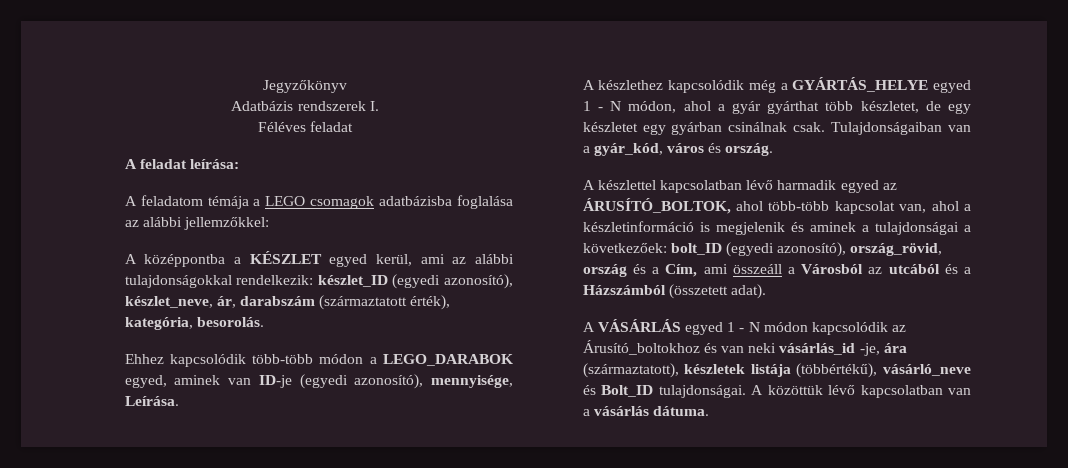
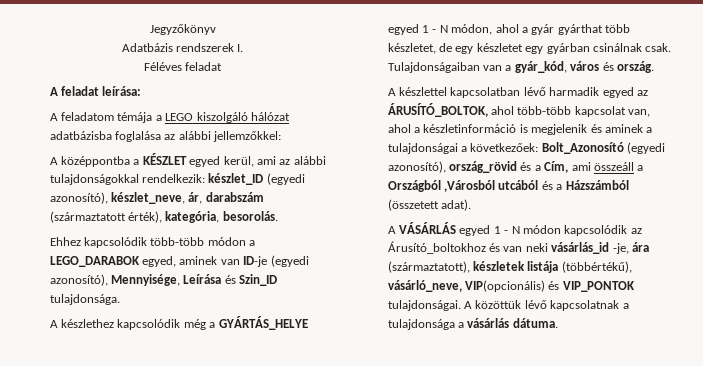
- A feladatom témája a LEGO csomagok adatbázisba foglalása az alábbi jellemzőkkel:
+ A feladatom témája a LEGO kiszolgáló hálózat adatbázisba foglalása az alábbi jellemzőkkel:
- Ehhez kapcsolódik több-több módon a LEGO_DARABOK egyed, aminek van ID-je (egyedi azonosító), mennyisége, Leírása.
+ Ehhez kapcsolódik több-több módon a LEGO_DARABOK egyed, aminek van ID-je (egyedi azonosító), Mennyisége, Leírása és Szin_ID tulajdonsága.
- A készlettel kapcsolatban lévő harmadik egyed az ÁRUSÍTÓ_BOLTOK, ahol több-több kapcsolat van, ahol a készletinformáció is megjelenik és aminek a tulajdonságai a következőek: bolt_ID (egyedi azonosító), ország_rövid, ország és a Cím, ami összeáll a Városból az utcából és a Házszámból (összetett adat).
+ A készlettel kapcsolatban lévő harmadik egyed az ÁRUSÍTÓ_BOLTOK, ahol több-több kapcsolat van, ahol a készletinformáció is megjelenik és aminek a tulajdonságai a következőek: Bolt_Azonosító (egyedi azonosító), ország_rövid és a Cím, ami összeáll a Országból ,Városból utcából és a Házszámból (összetett adat).
- A VÁSÁRLÁS egyed 1 - N módon kapcsolódik az Árusító_boltokhoz és van neki vásárlás_id -je, ára (származtatott), készletek listája (többértékű), vásárló_neve és Bolt_ID tulajdonságai.
+ A VÁSÁRLÁS egyed 1 - N módon kapcsolódik az Árusító_boltokhoz és van neki vásárlás_id -je, ára (származtatott), készletek listája (többértékű), vásárló_neve, VIP(opcionális) és VIP_PONTOK tulajdonságai.
- A közöttük lévő kapcsolatban van a vásárlás dátuma.
+ A közöttük lévő kapcsolatnak a tulajdonsága a vásárlás dátuma.

